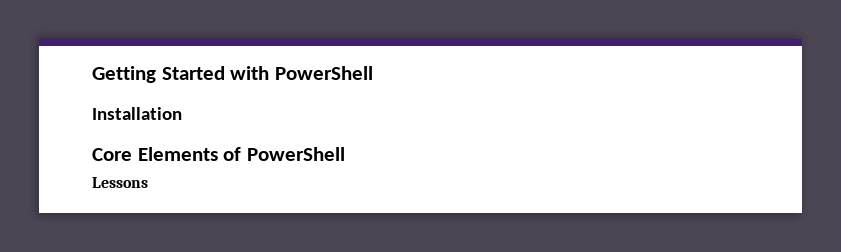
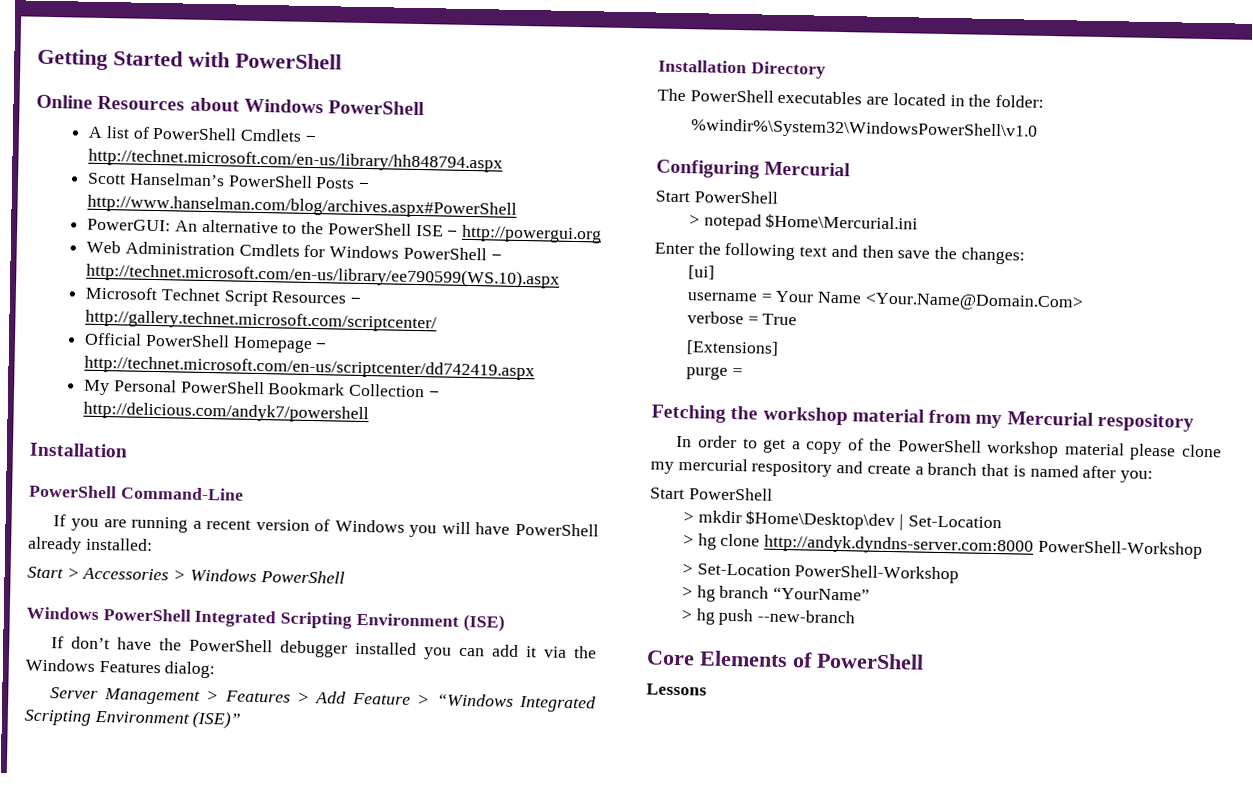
+ Online Resources about Windows PowerShell
+ A list of PowerShell Cmdlets − http://technet.microsoft.com/en-us/library/hh848794.aspx
+ Scott Hanselman’s PowerShell Posts − http://www.hanselman.com/blog/archives.aspx#PowerShell
+ PowerGUI: An alternative to the PowerShell ISE − http://powergui.org
+ Web Administration Cmdlets for Windows PowerShell − http://technet.microsoft.com/en-us/library/ee790599(WS.10).aspx
+ Microsoft Technet Script Resources − http://gallery.technet.microsoft.com/scriptcenter/
+ Official PowerShell Homepage − http://technet.microsoft.com/en-us/scriptcenter/dd742419.aspx
+ My Personal PowerShell Bookmark Collection − http://delicious.com/andyk7/powershell
  Installation
+ PowerShell Command-Line
+ If you are running a recent version of Windows you will have PowerShell already installed:
+ Start > Accessories > Windows PowerShell
+ Windows PowerShell Integrated Scripting Environment (ISE)
+ If don’t have the PowerShell debugger installed you can add it via the Windows Features dialog:
+ Server Management > Features > Add Feature > “Windows Integrated Scripting Environment (ISE)”
+ Installation Directory
+ The PowerShell executables are located in the folder:
+ %windir%\System32\WindowsPowerShell\v1.0
+ Configuring Mercurial
+ Start PowerShell
+ > notepad $Home\Mercurial.ini
+ Enter the following text and then save the changes:
+ [ui]
+ username = Your Name <Your.Name@Domain.Com>
+ verbose = True
+ [Extensions]
+ purge =
+ Fetching the workshop material from my Mercurial respository
+ In order to get a copy of the PowerShell workshop material please clone my mercurial respository and create a branch that is named after you:
+ Start PowerShell
+ > mkdir $Home\Desktop\dev | Set-Location
+ > hg clone http://andyk.dyndns-server.com:8000 PowerShell-Workshop
+ > Set-Location PowerShell-Workshop
+ > hg branch “YourName”
+ > hg push --new-branch

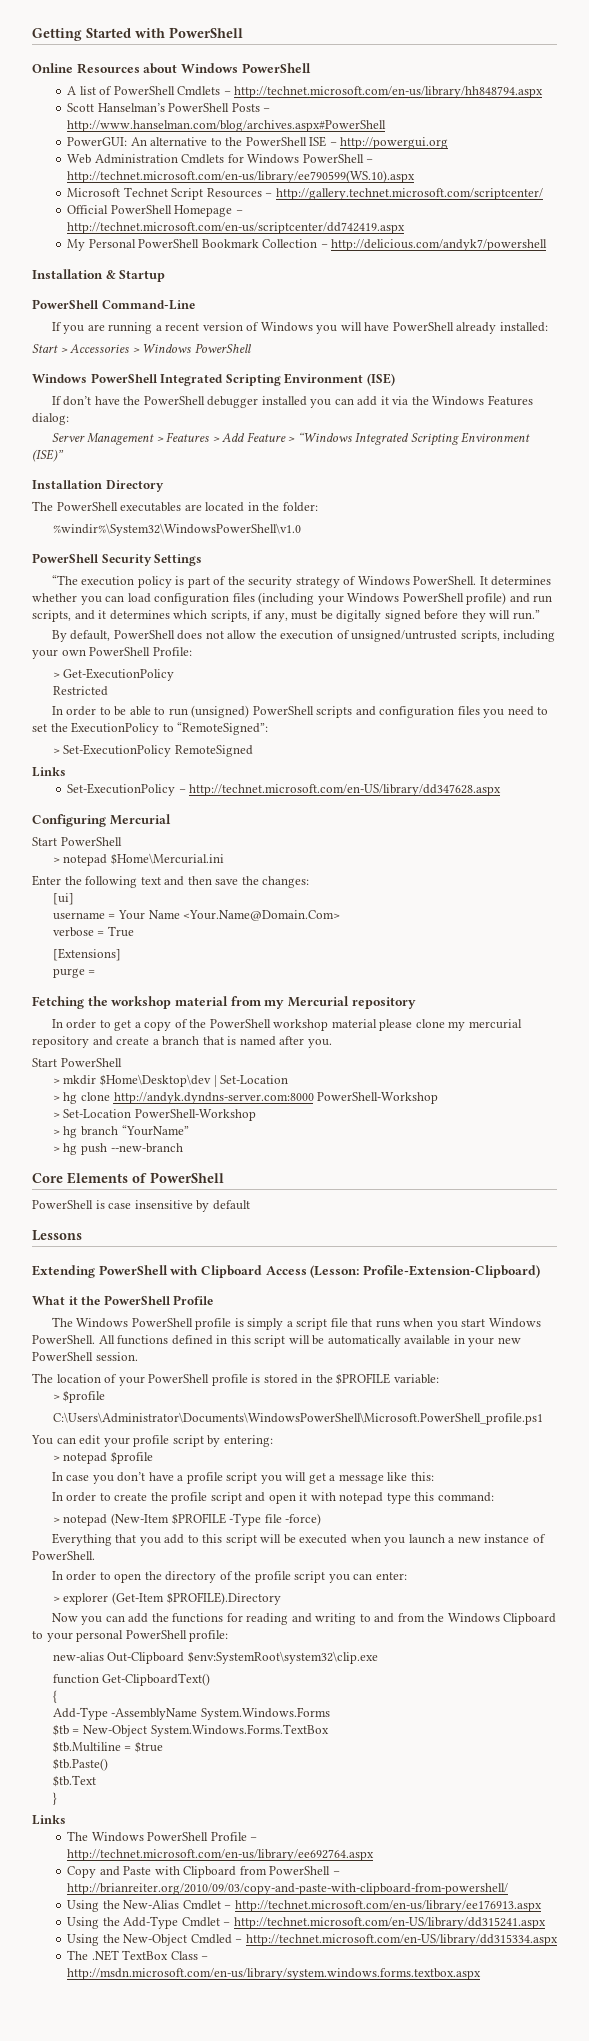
  My Personal PowerShell Bookmark Collection − http://delicious.com/andyk7/powershell
- Installation
+ Installation & Startup
+ PowerShell Security Settings
+ “The execution policy is part of the security strategy of Windows PowerShell. It determines whether you can load configuration files (including your Windows PowerShell profile) and run scripts, and it determines which scripts, if any, must be digitally signed before they will run.”
+ By default, PowerShell does not allow the execution of unsigned/untrusted scripts, including your own PowerShell Profile:
+ > Get-ExecutionPolicy
+ Restricted
+ In order to be able to run (unsigned) PowerShell scripts and configuration files you need to set the ExecutionPolicy to “RemoteSigned”:
+ > Set-ExecutionPolicy RemoteSigned
+ Links
+ Set-ExecutionPolicy − http://technet.microsoft.com/en-US/library/dd347628.aspx
- Fetching the workshop material from my Mercurial respository
+ Fetching the workshop material from my Mercurial repository
- In order to get a copy of the PowerShell workshop material please clone my mercurial respository and create a branch that is named after you:
+ In order to get a copy of the PowerShell workshop material please clone my mercurial repository and create a branch that is named after you.
+ PowerShell is case insensitive by default
  Lessons
+ Extending PowerShell with Clipboard Access (Lesson: Profile-Extension-Clipboard)
+ What it the PowerShell Profile
+ The Windows PowerShell profile is simply a script file that runs when you start Windows PowerShell. All functions defined in this script will be automatically available in your new PowerShell session.
+ The location of your PowerShell profile is stored in the $PROFILE variable:
+ > $profile
+ C:\Users\Administrator\Documents\WindowsPowerShell\Microsoft.PowerShell_profile.ps1
+ You can edit your profile script by entering:
+ > notepad $profile
+ In case you don’t have a profile script you will get a message like this:
+ In order to create the profile script and open it with notepad type this command:
+ > notepad (New-Item $PROFILE -Type file -force)
+ Everything that you add to this script will be executed when you launch a new instance of PowerShell.
+ In order to open the directory of the profile script you can enter:
+ > explorer (Get-Item $PROFILE).Directory
+ Now you can add the functions for reading and writing to and from the Windows Clipboard to your personal PowerShell profile:
+ new-alias Out-Clipboard $env:SystemRoot\system32\clip.exe
+ function Get-ClipboardText()
+ {
+ Add-Type -AssemblyName System.Windows.Forms
+ $tb = New-Object System.Windows.Forms.TextBox
+ $tb.Multiline = $true
+ $tb.Paste()
+ $tb.Text
+ }
+ Links
+ The Windows PowerShell Profile − http://technet.microsoft.com/en-us/library/ee692764.aspx
+ Copy and Paste with Clipboard from PowerShell − http://brianreiter.org/2010/09/03/copy-and-paste-with-clipboard-from-powershell/
+ Using the New-Alias Cmdlet − http://technet.microsoft.com/en-us/library/ee176913.aspx
+ Using the Add-Type Cmdlet − http://technet.microsoft.com/en-US/library/dd315241.aspx
+ Using the New-Object Cmdled − http://technet.microsoft.com/en-US/library/dd315334.aspx
+ The .NET TextBox Class − http://msdn.microsoft.com/en-us/library/system.windows.forms.textbox.aspx

